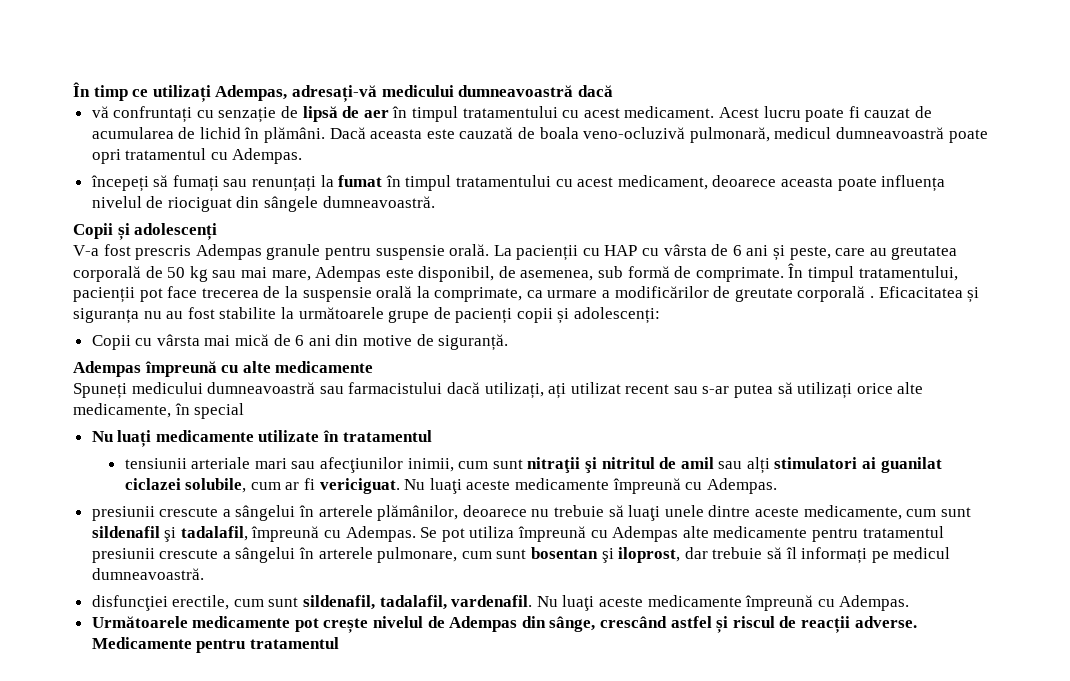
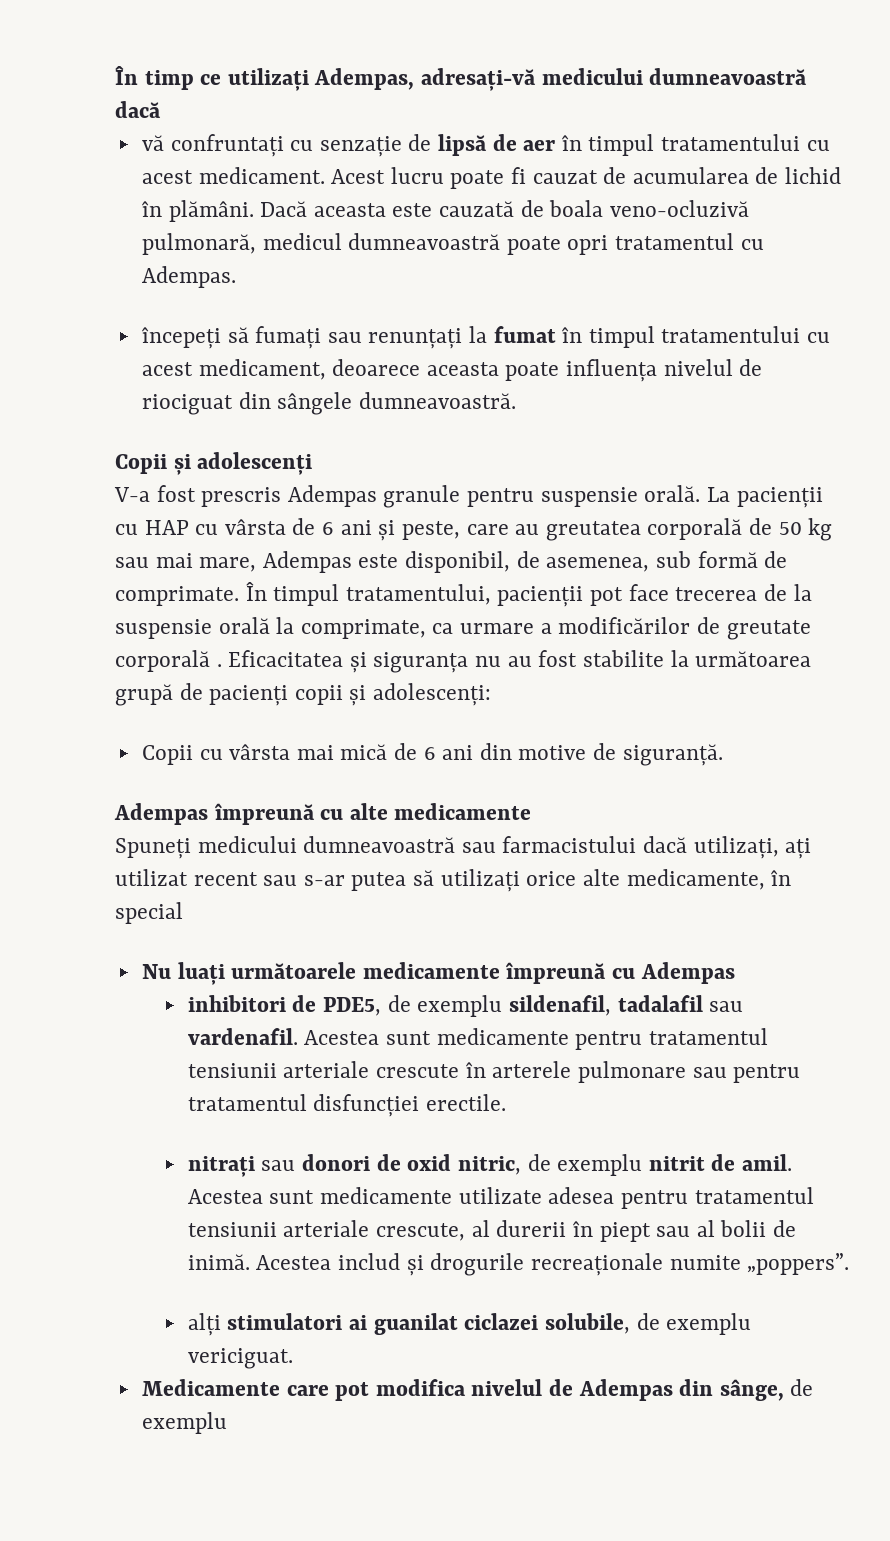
- Eficacitatea și siguranța nu au fost stabilite la următoarele grupe de pacienți copii și adolescenți:
+ Eficacitatea și siguranța nu au fost stabilite la următoarea grupă de pacienți copii și adolescenți:
- Nu luați medicamente utilizate în tratamentul
- tensiunii arteriale mari sau afecţiunilor inimii, cum sunt nitraţii şi nitritul de amil sau alți stimulatori ai guanilat ciclazei solubile, cum ar fi vericiguat. Nu luaţi aceste medicamente împreună cu Adempas.
- presiunii crescute a sângelui în arterele plămânilor, deoarece nu trebuie să luaţi unele dintre aceste medicamente, cum sunt sildenafil şi tadalafil, împreună cu Adempas. Se pot utiliza împreună cu Adempas alte medicamente pentru tratamentul presiunii crescute a sângelui în arterele pulmonare, cum sunt bosentan şi iloprost, dar trebuie să îl informați pe medicul dumneavoastră.
- disfuncţiei erectile, cum sunt sildenafil, tadalafil, vardenafil. Nu luaţi aceste medicamente împreună cu Adempas.
- Următoarele medicamente pot crește nivelul de Adempas din sânge, crescând astfel și riscul de reacții adverse. Medicamente pentru tratamentul
+ Nu luați următoarele medicamente împreună cu Adempas
+ inhibitori de PDE5, de exemplu sildenafil, tadalafil sau vardenafil. Acestea sunt medicamente pentru tratamentul tensiunii arteriale crescute în arterele pulmonare sau pentru tratamentul disfuncției erectile.
+ nitrați sau donori de oxid nitric, de exemplu nitrit de amil. Acestea sunt medicamente utilizate adesea pentru tratamentul tensiunii arteriale crescute, al durerii în piept sau al bolii de inimă. Acestea includ și drogurile recreaționale numite „poppers”.
+ alți stimulatori ai guanilat ciclazei solubile, de exemplu vericiguat.
+ Medicamente care pot modifica nivelul de Adempas din sânge, de exemplu

